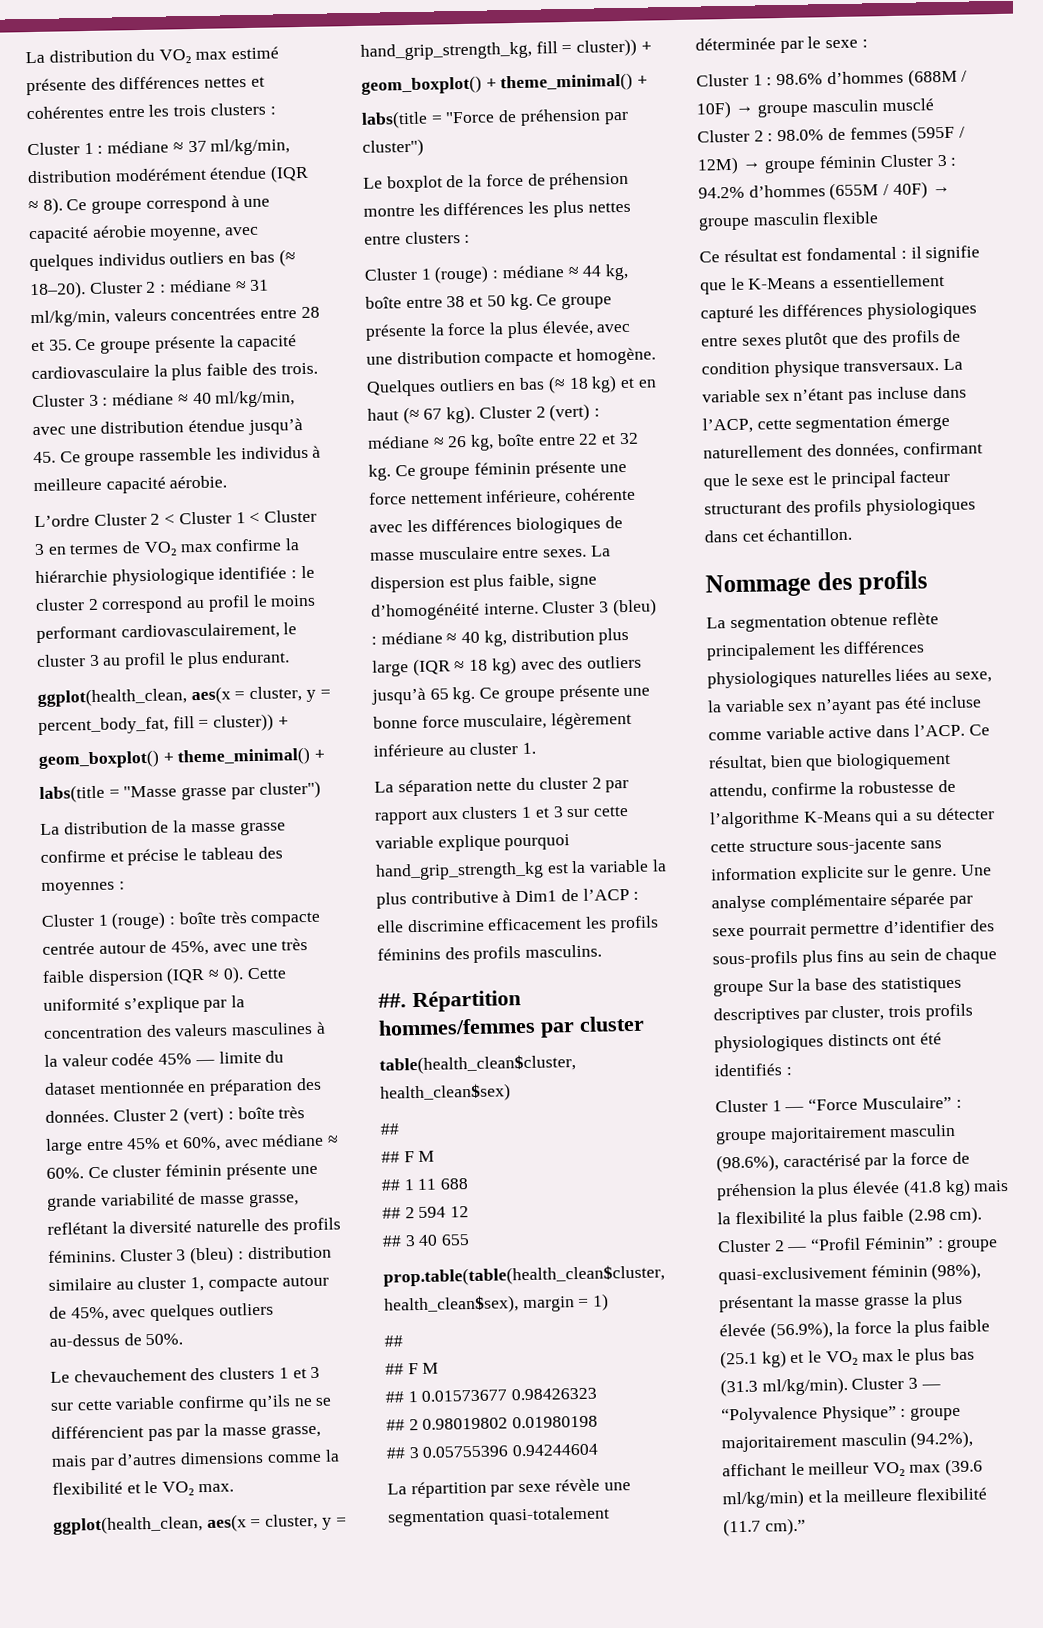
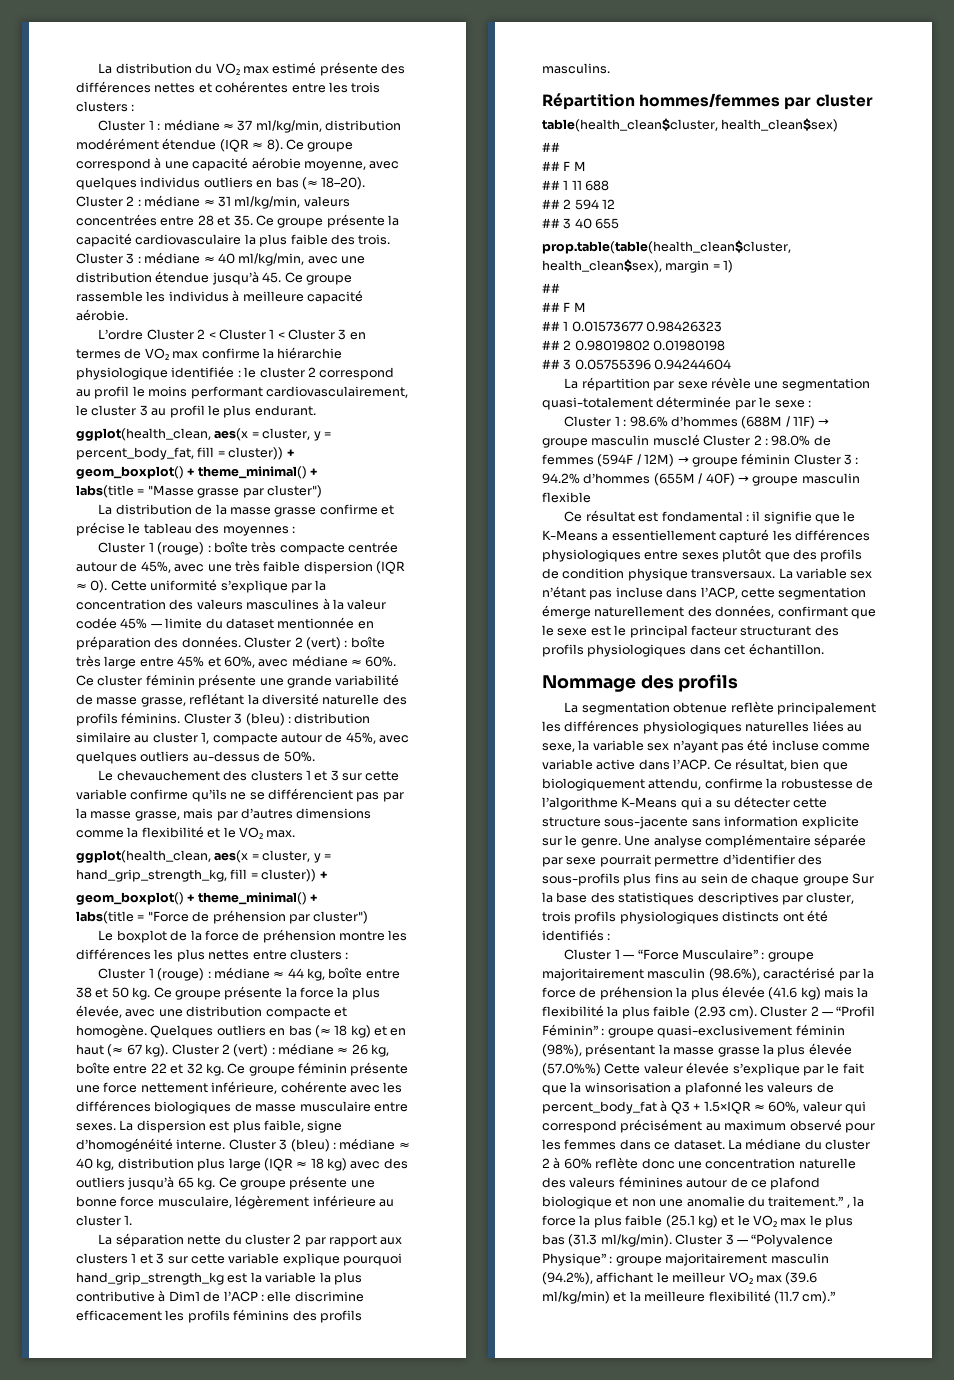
- ##.
- Cluster 1 : 98.6% d’hommes (688M / 10F) → groupe masculin musclé Cluster 2 : 98.0% de femmes (595F / 12M) → groupe féminin Cluster 3 : 94.2% d’hommes (655M / 40F) → groupe masculin flexible
+ Cluster 1 : 98.6% d’hommes (688M / 11F) → groupe masculin musclé Cluster 2 : 98.0% de femmes (594F / 12M) → groupe féminin Cluster 3 : 94.2% d’hommes (655M / 40F) → groupe masculin flexible
- Cluster 1 — “Force Musculaire” : groupe majoritairement masculin (98.6%), caractérisé par la force de préhension la plus élevée (41.8 kg) mais la flexibilité la plus faible (2.98 cm).
+ Cluster 1 — “Force Musculaire” : groupe majoritairement masculin (98.6%), caractérisé par la force de préhension la plus élevée (41.6 kg) mais la flexibilité la plus faible (2.93 cm).
- Cluster 2 — “Profil Féminin” : groupe quasi-exclusivement féminin (98%), présentant la masse grasse la plus élevée (56.9%), la force la plus faible (25.1 kg) et le VO₂ max le plus bas (31.3 ml/kg/min).
+ Cluster 2 — “Profil Féminin” : groupe quasi-exclusivement féminin (98%), présentant la masse grasse la plus élevée (57.0%%) Cette valeur élevée s’explique par le fait que la winsorisation a plafonné les valeurs de percent_body_fat à Q3 + 1.5×IQR ≈ 60%, valeur qui correspond précisément au maximum observé pour les femmes dans ce dataset. La médiane du cluster 2 à 60% reflète donc une concentration naturelle des valeurs féminines autour de ce plafond biologique et non une anomalie du traitement.” , la force la plus faible (25.1 kg) et le VO₂ max le plus bas (31.3 ml/kg/min).

